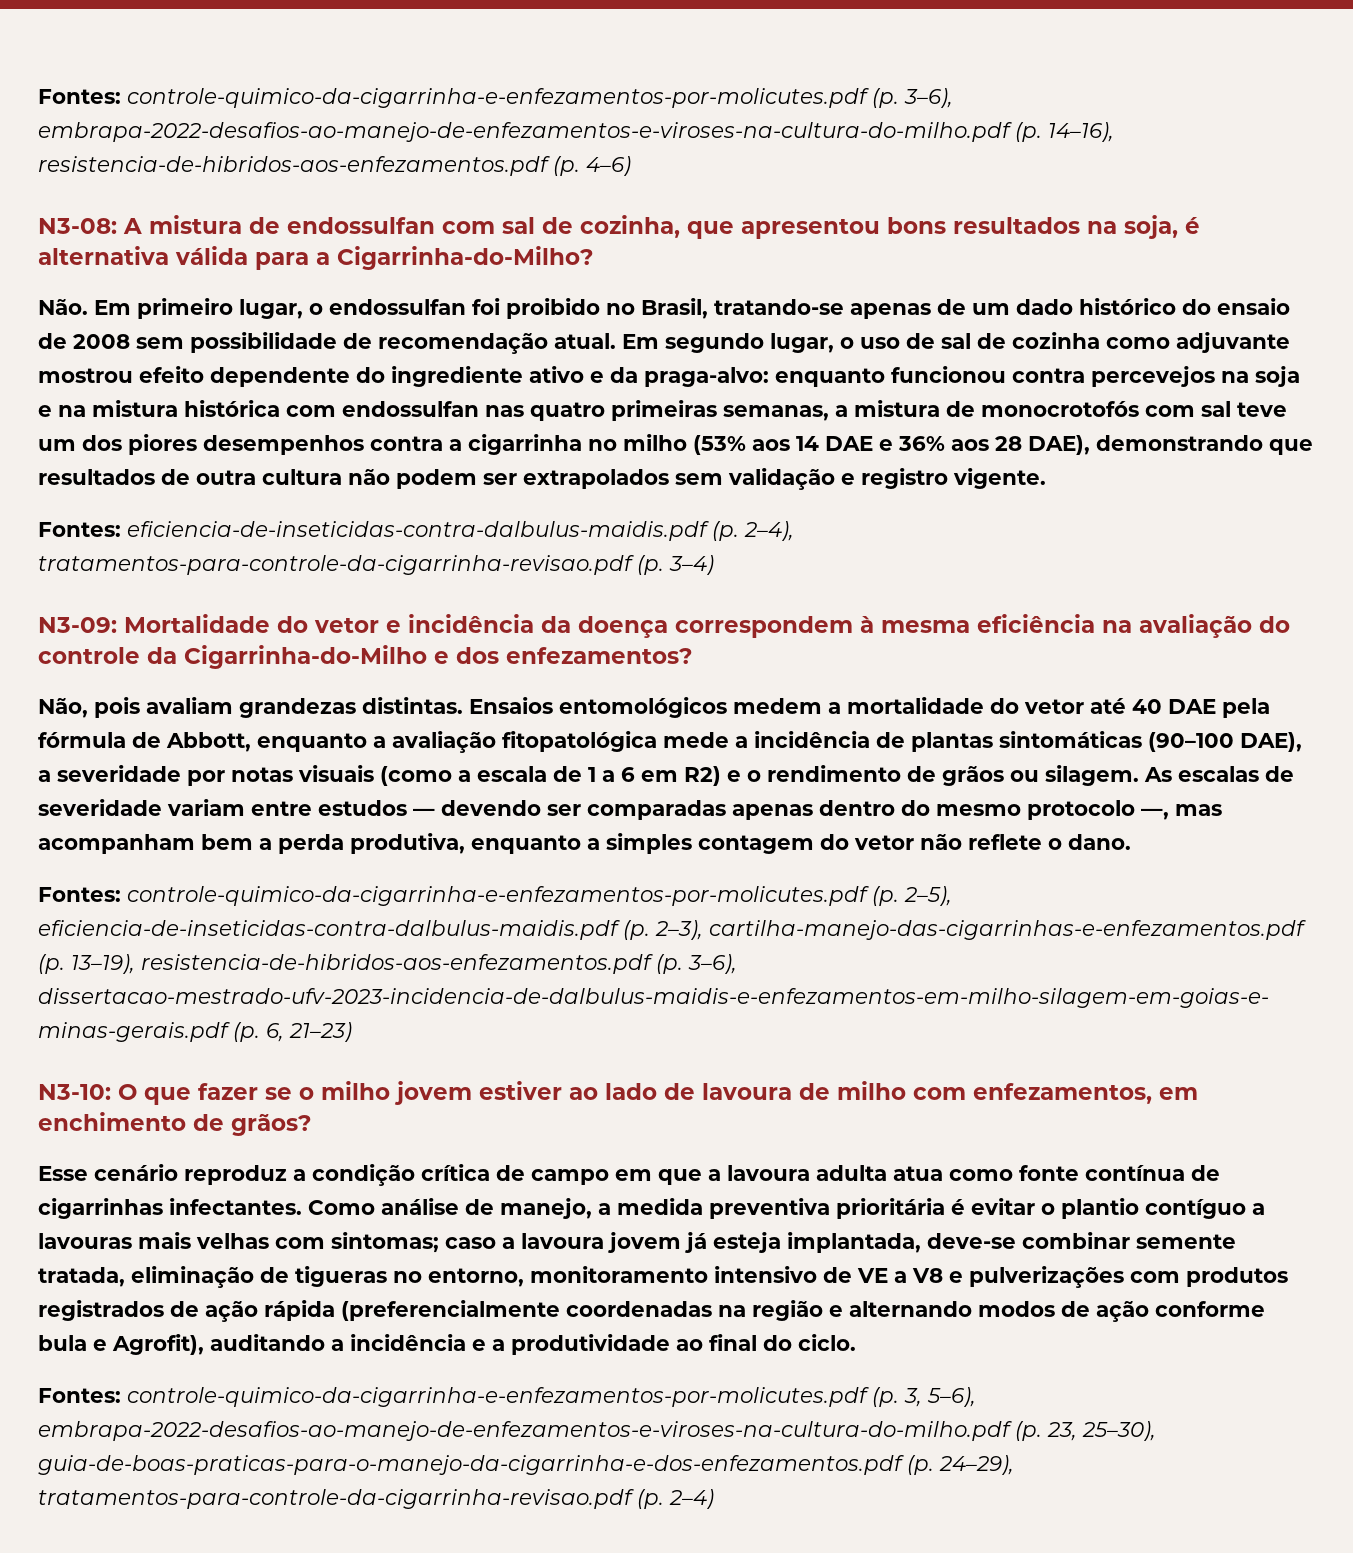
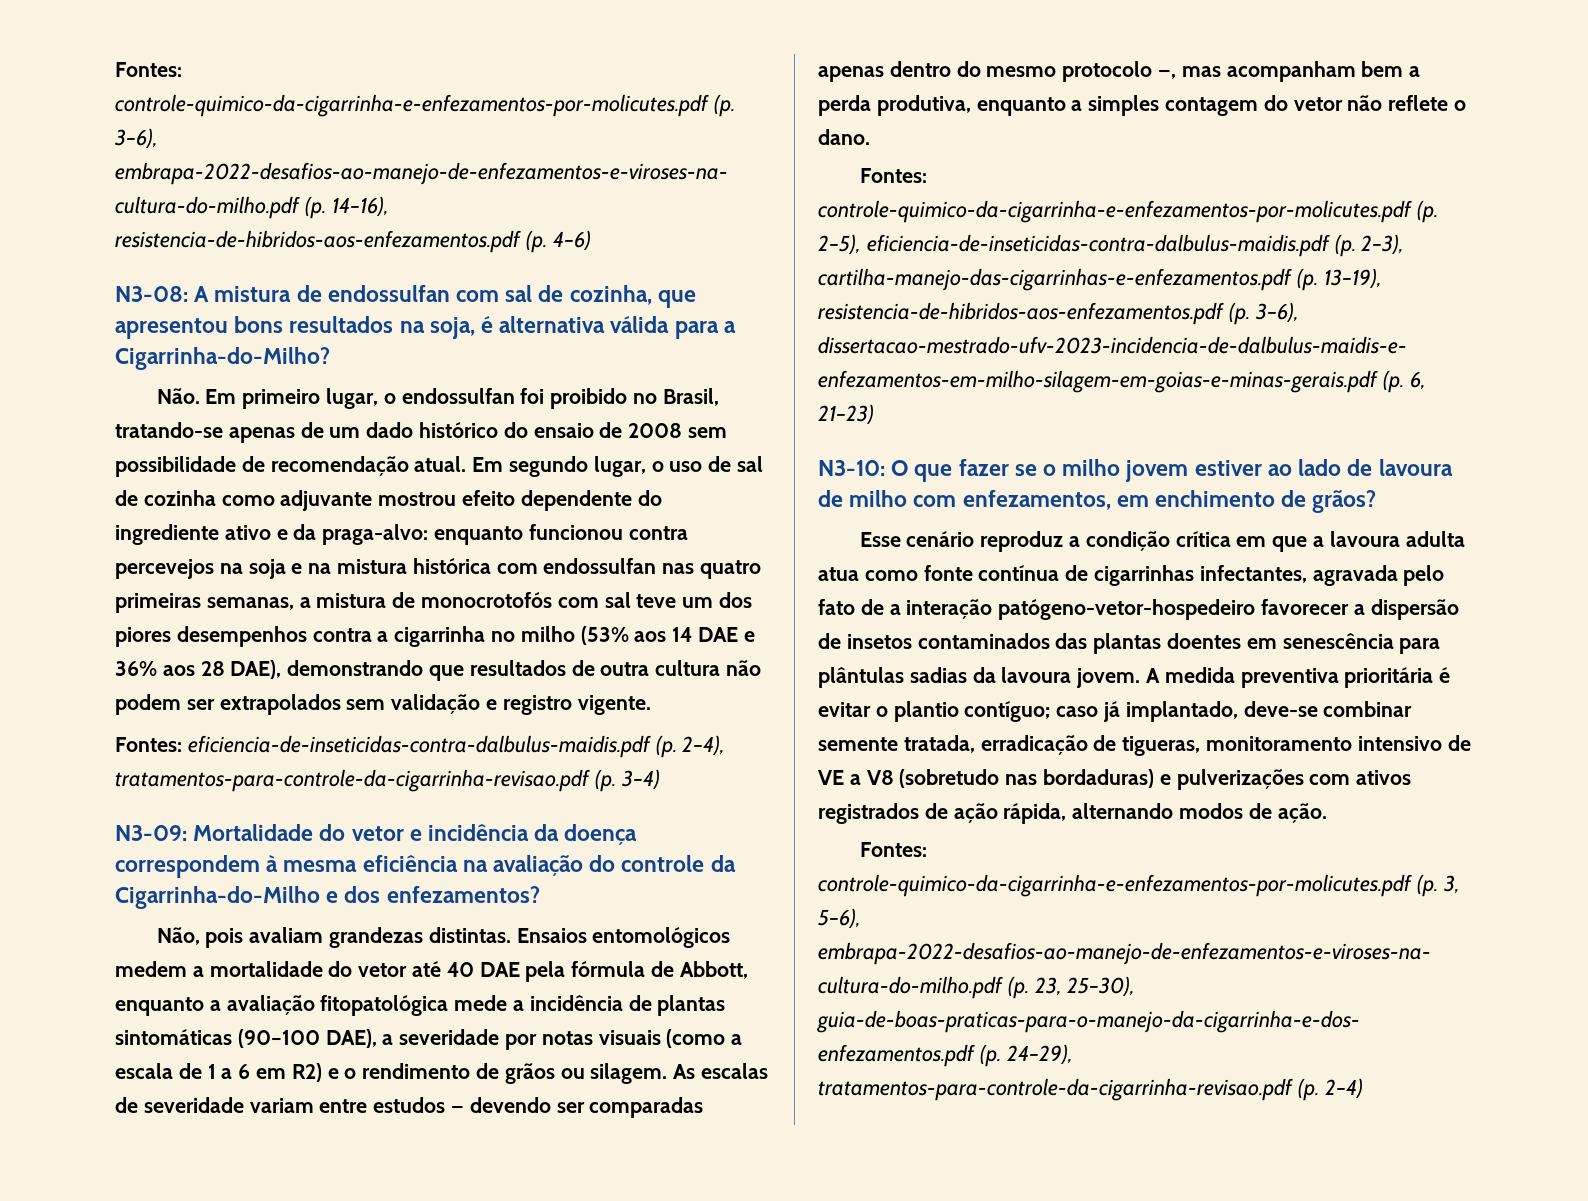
- Esse cenário reproduz a condição crítica de campo em que a lavoura adulta atua como fonte contínua de cigarrinhas infectantes. Como análise de manejo, a medida preventiva prioritária é evitar o plantio contíguo a lavouras mais velhas com sintomas; caso a lavoura jovem já esteja implantada, deve-se combinar semente tratada, eliminação de tigueras no entorno, monitoramento intensivo de VE a V8 e pulverizações com produtos registrados de ação rápida (preferencialmente coordenadas na região e alternando modos de ação conforme bula e Agrofit), auditando a incidência e a produtividade ao final do ciclo.
+ Esse cenário reproduz a condição crítica em que a lavoura adulta atua como fonte contínua de cigarrinhas infectantes, agravada pelo fato de a interação patógeno-vetor-hospedeiro favorecer a dispersão de insetos contaminados das plantas doentes em senescência para plântulas sadias da lavoura jovem. A medida preventiva prioritária é evitar o plantio contíguo; caso já implantado, deve-se combinar semente tratada, erradicação de tigueras, monitoramento intensivo de VE a V8 (sobretudo nas bordaduras) e pulverizações com ativos registrados de ação rápida, alternando modos de ação.

